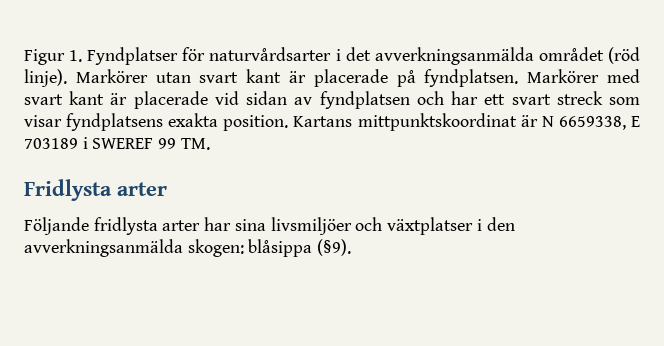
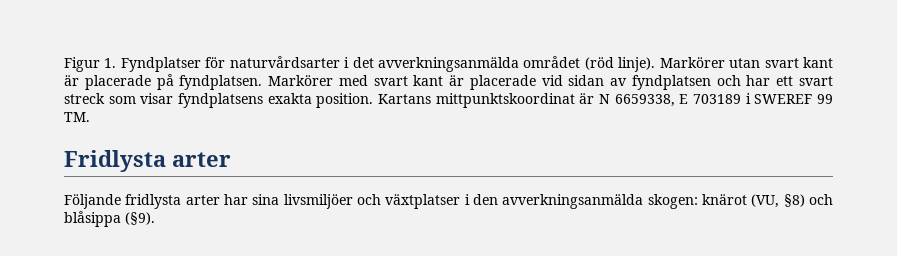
- Följande fridlysta arter har sina livsmiljöer och växtplatser i den avverkningsanmälda skogen: blåsippa (§9).
+ Följande fridlysta arter har sina livsmiljöer och växtplatser i den avverkningsanmälda skogen: knärot (VU, §8) och blåsippa (§9).

